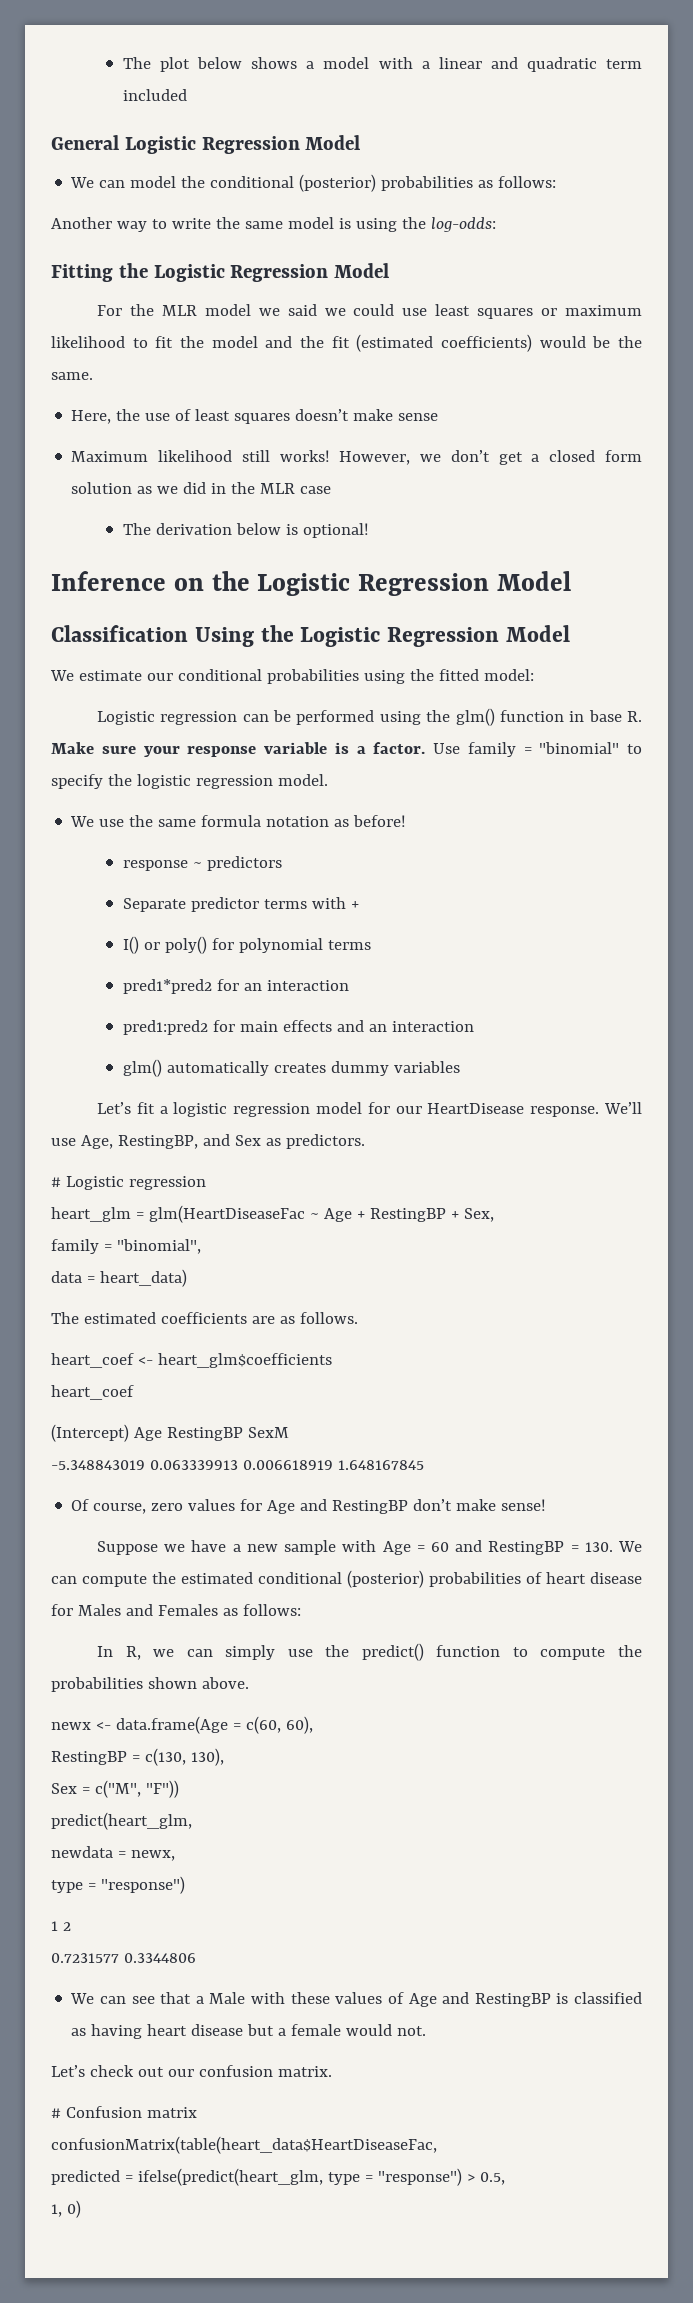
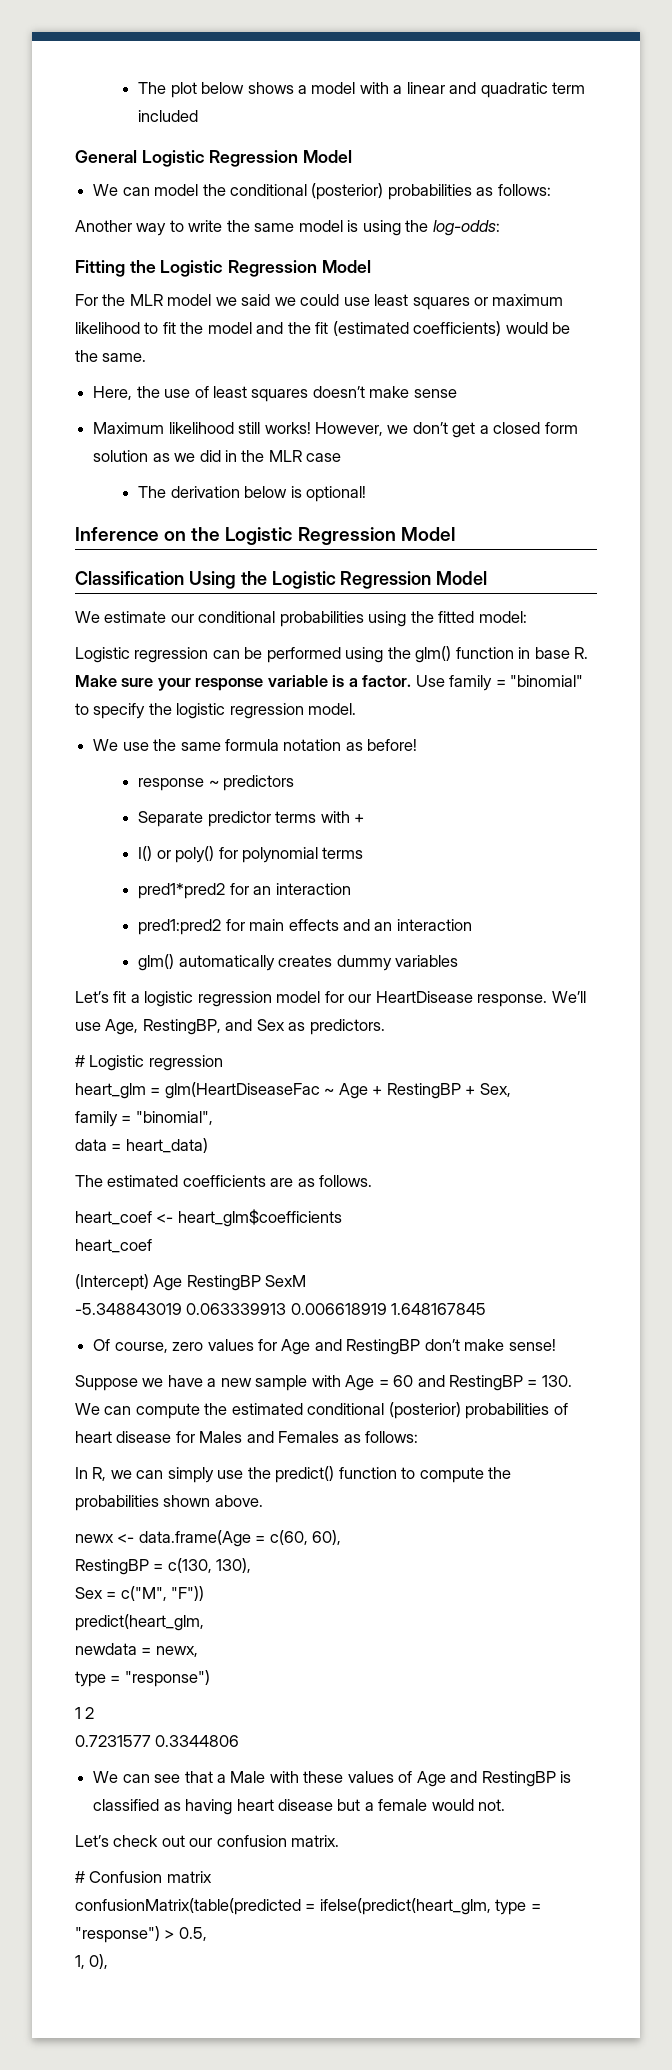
- confusionMatrix(table(heart_data$HeartDiseaseFac,
- predicted = ifelse(predict(heart_glm, type = "response") > 0.5,
+ confusionMatrix(table(predicted = ifelse(predict(heart_glm, type = "response") > 0.5,
- 1, 0)
+ 1, 0),

